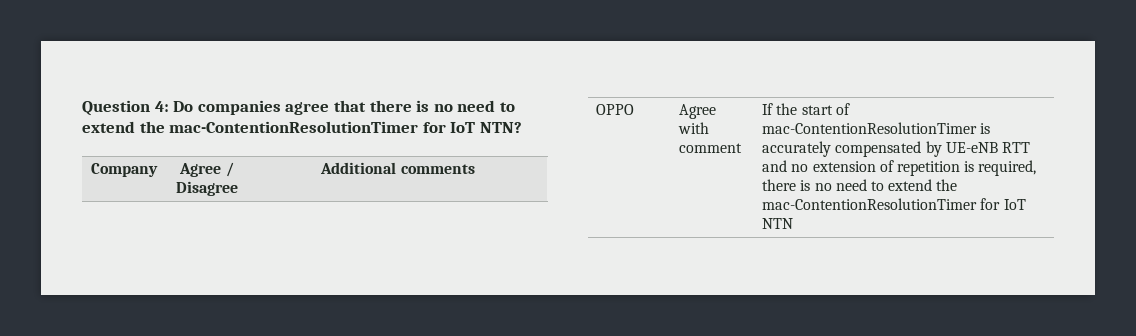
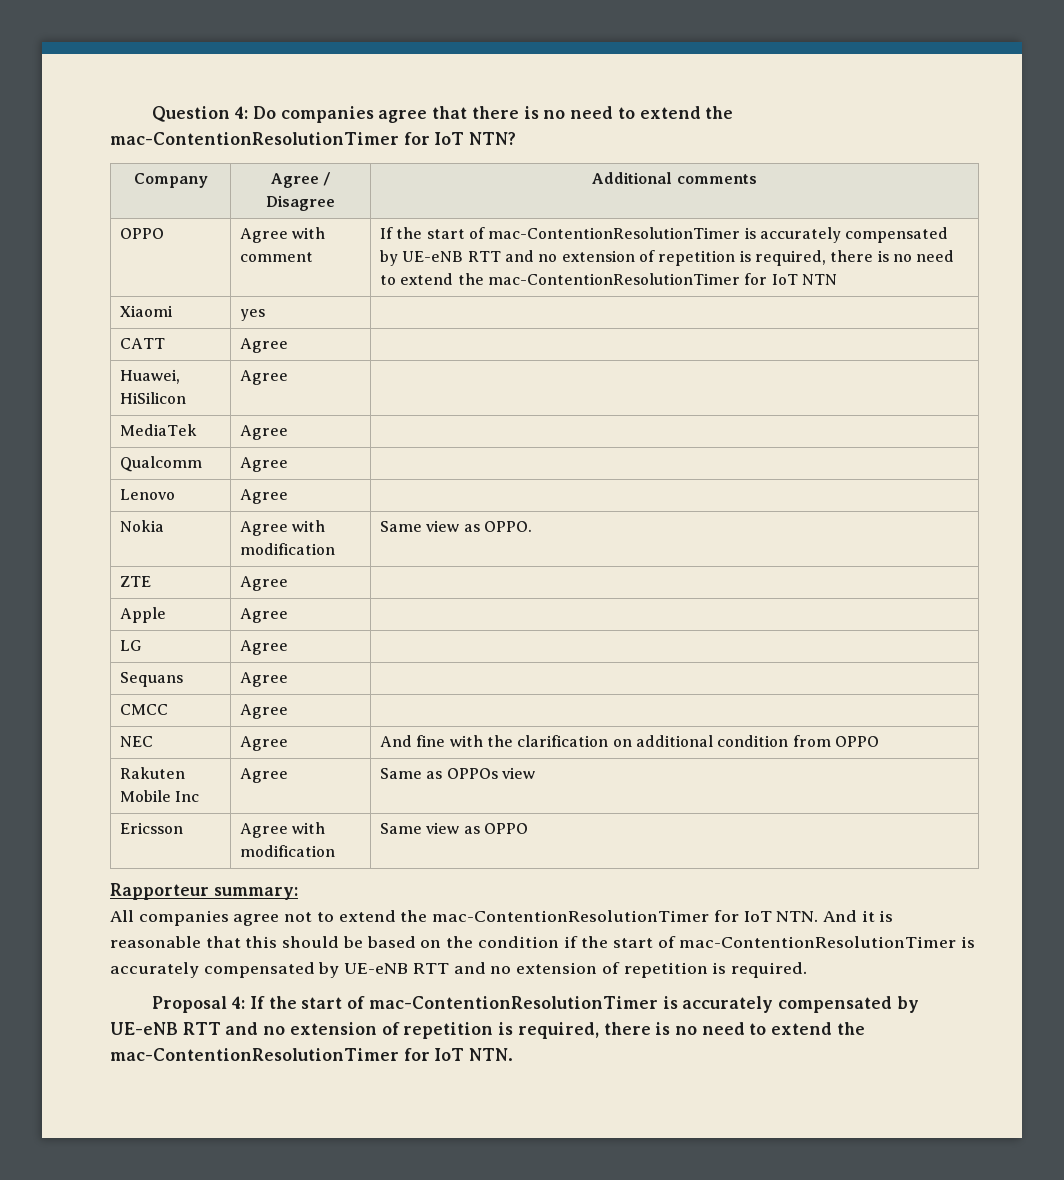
+ Xiaomi | yes |
+ CATT | Agree |
+ Huawei, HiSilicon | Agree |
+ MediaTek | Agree |
+ Qualcomm | Agree |
+ Lenovo | Agree |
+ Nokia | Agree with modification | Same view as OPPO.
+ ZTE | Agree |
+ Apple | Agree |
+ LG | Agree |
+ Sequans | Agree |
+ CMCC | Agree |
+ NEC | Agree | And fine with the clarification on additional condition from OPPO
+ Rakuten Mobile Inc | Agree | Same as OPPOs view
+ Ericsson | Agree with modification | Same view as OPPO
+ Rapporteur summary:
+ All companies agree not to extend the mac-ContentionResolutionTimer for IoT NTN. And it is reasonable that this should be based on the condition if the start of mac-ContentionResolutionTimer is accurately compensated by UE-eNB RTT and no extension of repetition is required.
+ Proposal 4: If the start of mac-ContentionResolutionTimer is accurately compensated by UE-eNB RTT and no extension of repetition is required, there is no need to extend the mac-ContentionResolutionTimer for IoT NTN.

